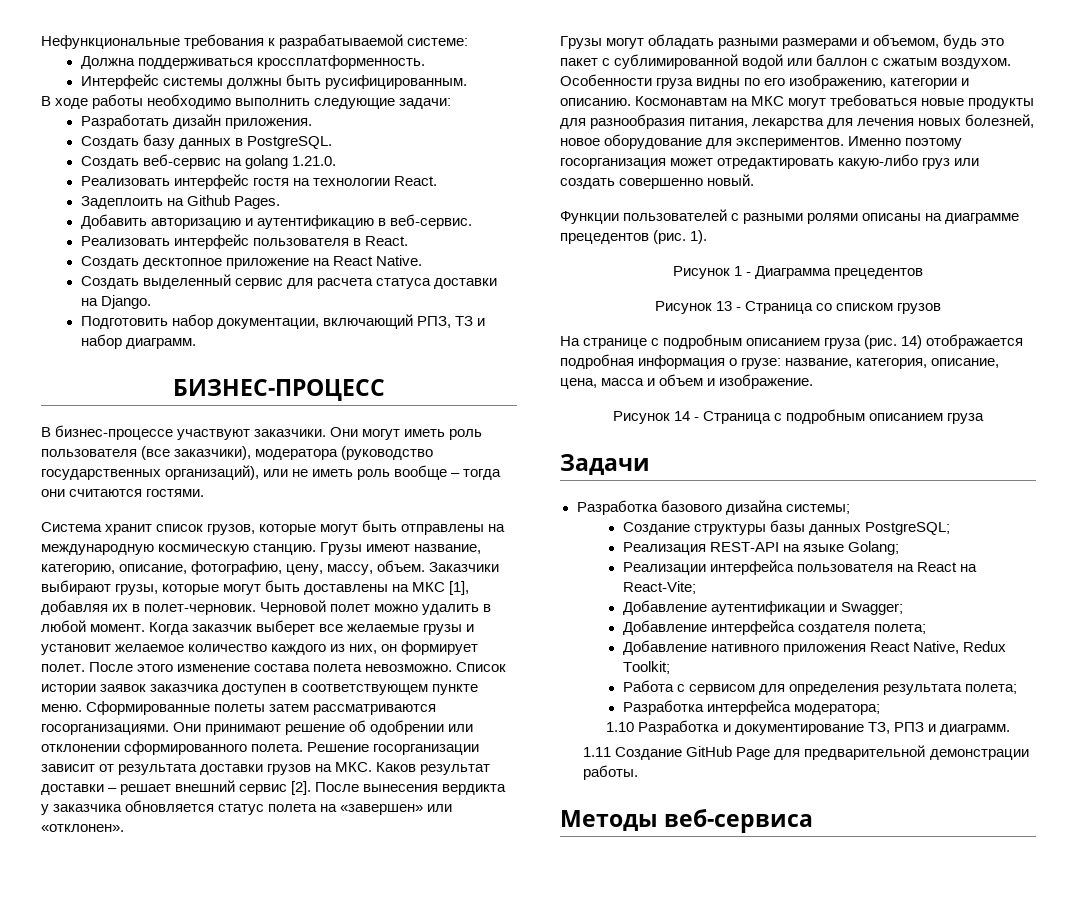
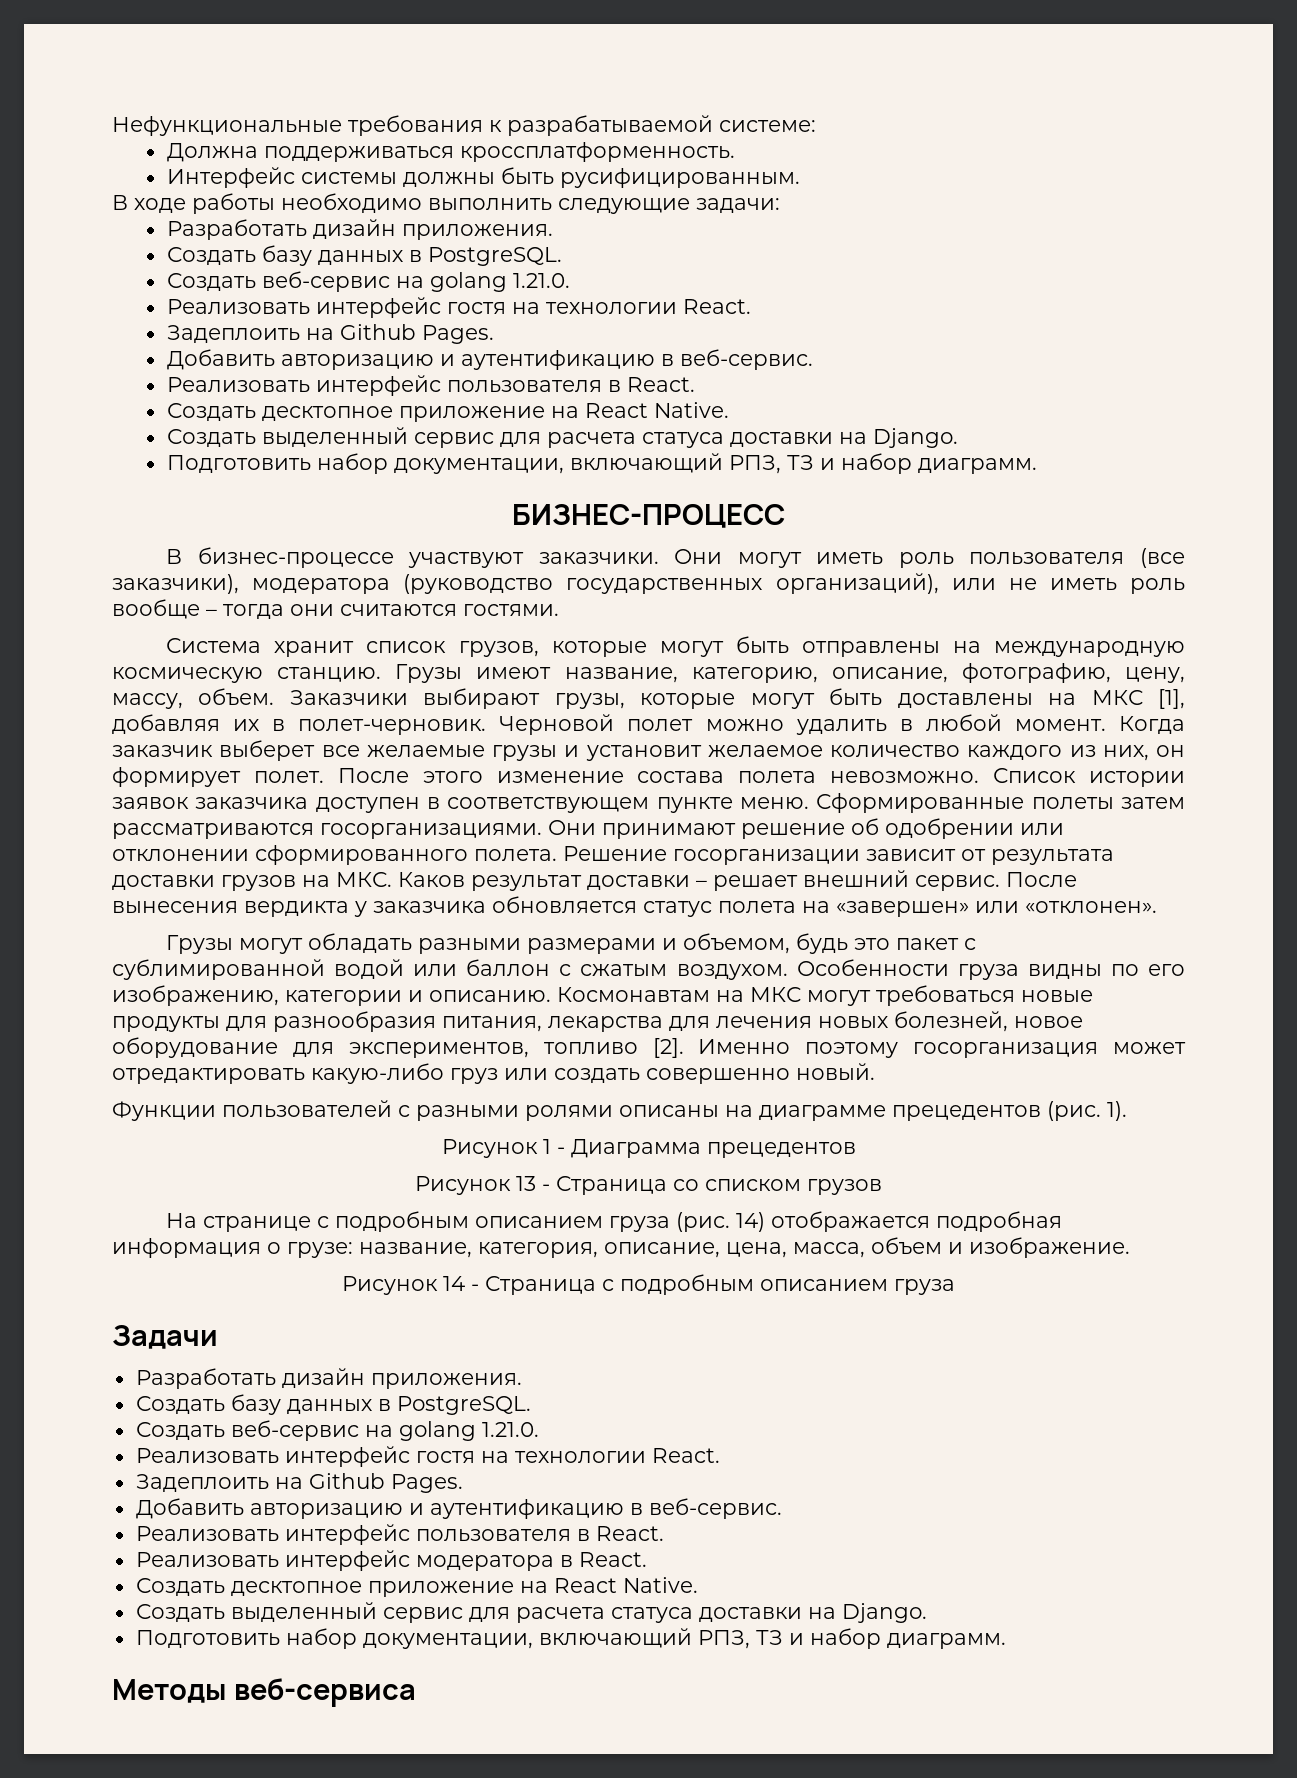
- Решение госорганизации зависит от результата доставки грузов на МКС. Каков результат доставки – решает внешний сервис [2].
+ Решение госорганизации зависит от результата доставки грузов на МКС. Каков результат доставки – решает внешний сервис.
- Космонавтам на МКС могут требоваться новые продукты для разнообразия питания, лекарства для лечения новых болезней, новое оборудование для экспериментов.
+ Космонавтам на МКС могут требоваться новые продукты для разнообразия питания, лекарства для лечения новых болезней, новое оборудование для экспериментов, топливо [2].
- 14) отображается подробная информация о грузе: название, категория, описание, цена, масса и объем и изображение.
+ 14) отображается подробная информация о грузе: название, категория, описание, цена, масса, объем и изображение.
  Задачи
- Разработка базового дизайна системы;
- Создание структуры базы данных PostgreSQL;
- Реализация REST-API на языке Golang;
- Реализации интерфейса пользователя на React на React-Vite;
- Добавление аутентификации и Swagger;
- Добавление интерфейса создателя полета;
- Добавление нативного приложения React Native, Redux Toolkit;
- Работа с сервисом для определения результата полета;
- Разработка интерфейса модератора;
- 1.10 Разработка и документирование ТЗ, РПЗ и диаграмм.
- 1.11 Создание GitHub Page для предварительной демонстрации работы.
+ Разработать дизайн приложения.
+ Создать базу данных в PostgreSQL.
+ Создать веб-сервис на golang 1.21.0.
+ Реализовать интерфейс гостя на технологии React.
+ Задеплоить на Github Pages.
+ Добавить авторизацию и аутентификацию в веб-сервис.
+ Реализовать интерфейс пользователя в React.
+ Реализовать интерфейс модератора в React.
+ Создать десктопное приложение на React Native.
+ Создать выделенный сервис для расчета статуса доставки на Django.
+ Подготовить набор документации, включающий РПЗ, ТЗ и набор диаграмм.

